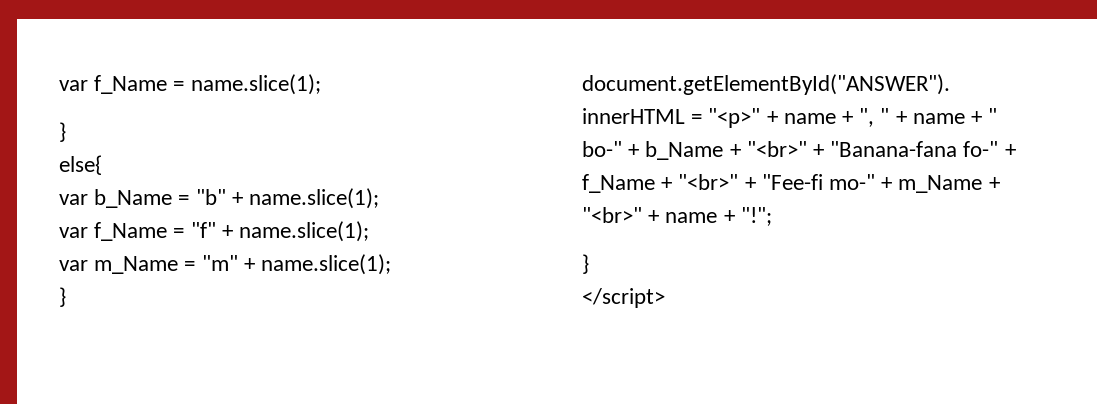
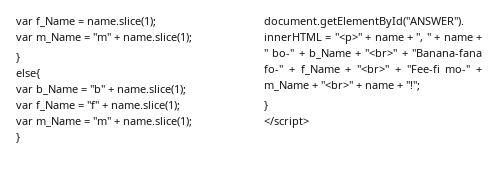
  var f_Name = name.slice(1);
+ var m_Name = "m" + name.slice(1);

